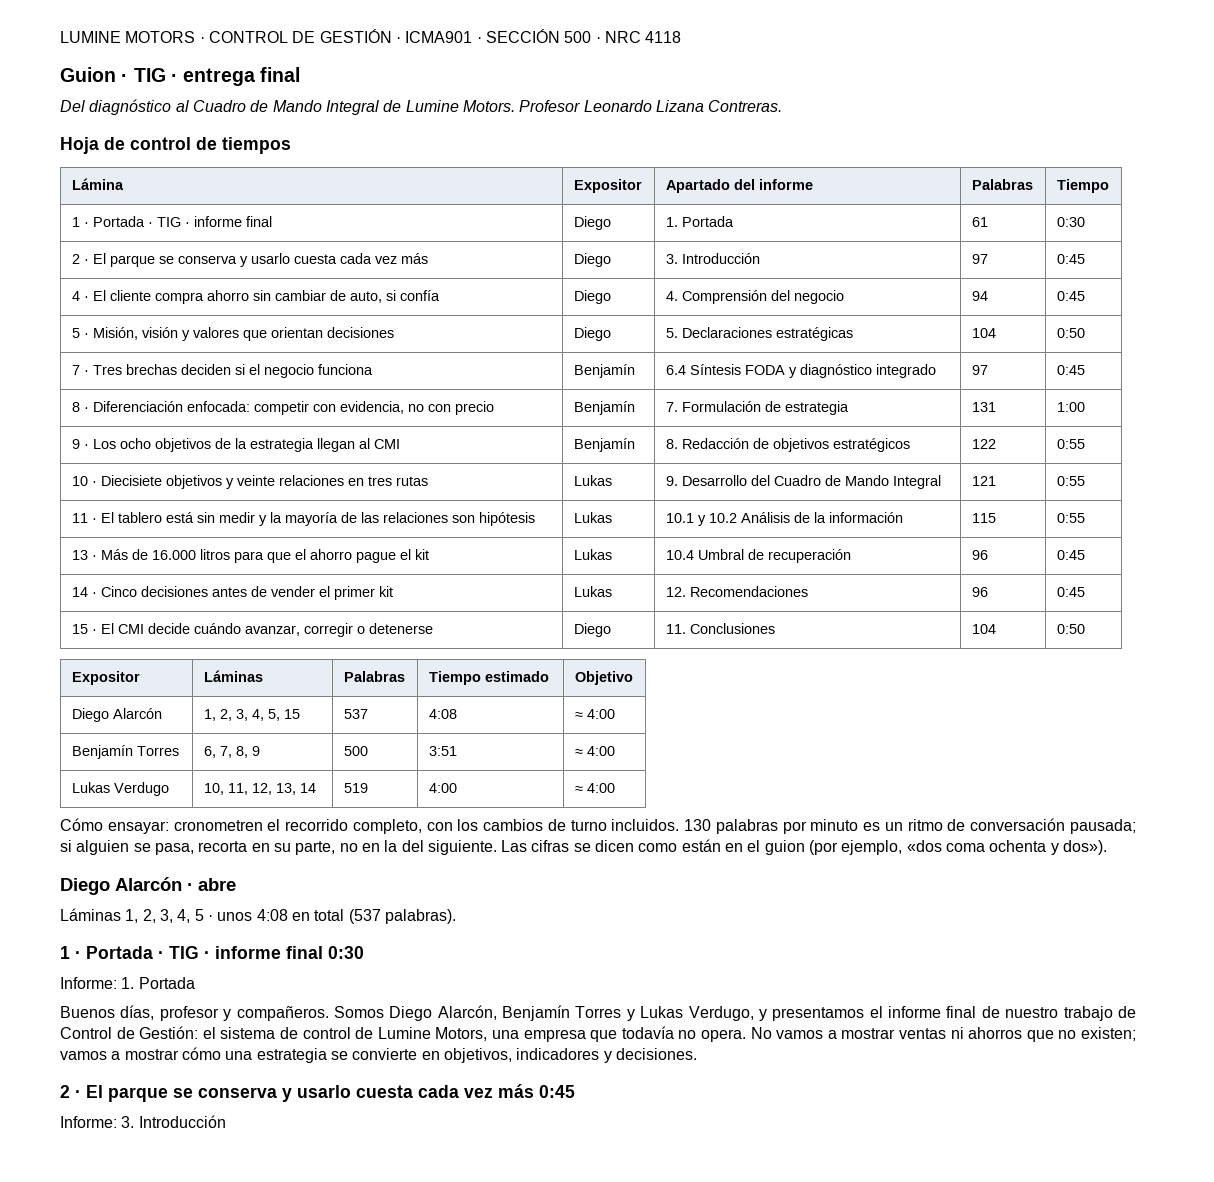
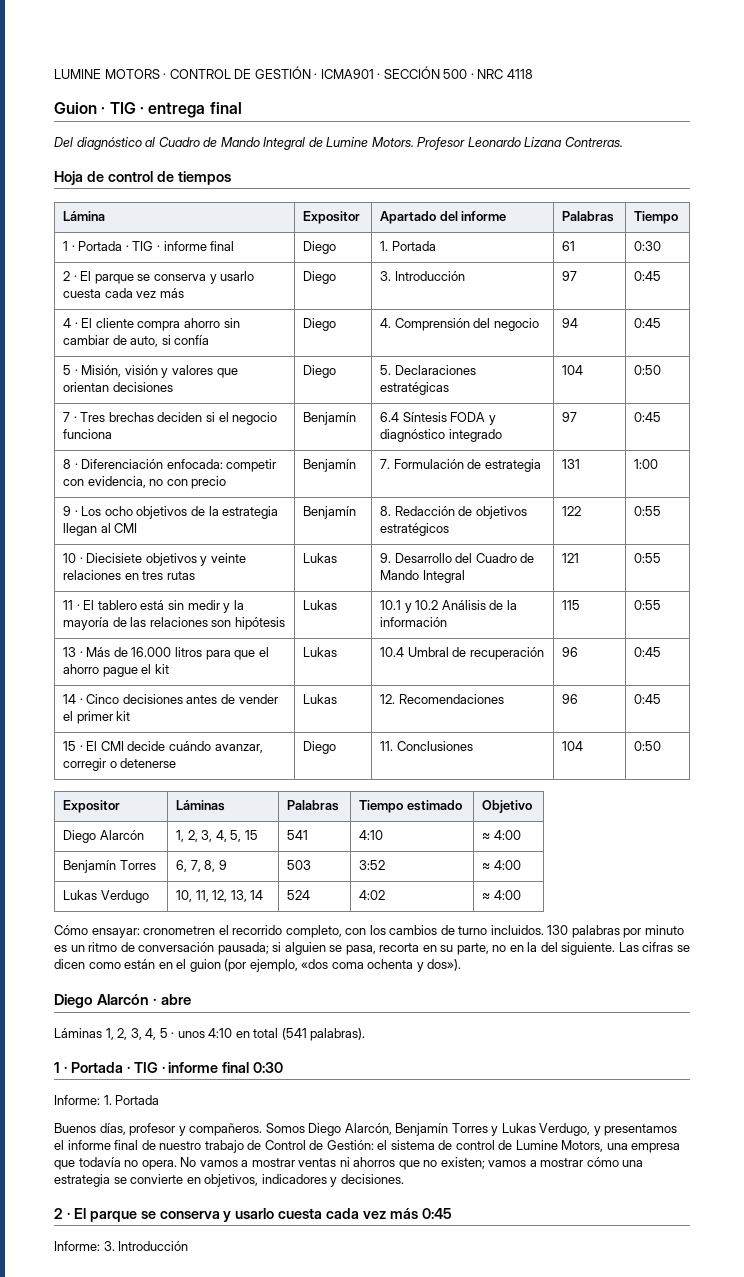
- Diego Alarcón | 1, 2, 3, 4, 5, 15 | 537 | 4:08 | ≈ 4:00
+ Diego Alarcón | 1, 2, 3, 4, 5, 15 | 541 | 4:10 | ≈ 4:00
- Benjamín Torres | 6, 7, 8, 9 | 500 | 3:51 | ≈ 4:00
+ Benjamín Torres | 6, 7, 8, 9 | 503 | 3:52 | ≈ 4:00
- Lukas Verdugo | 10, 11, 12, 13, 14 | 519 | 4:00 | ≈ 4:00
+ Lukas Verdugo | 10, 11, 12, 13, 14 | 524 | 4:02 | ≈ 4:00
- Láminas 1, 2, 3, 4, 5 · unos 4:08 en total (537 palabras).
+ Láminas 1, 2, 3, 4, 5 · unos 4:10 en total (541 palabras).

